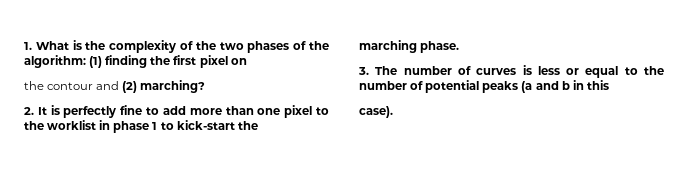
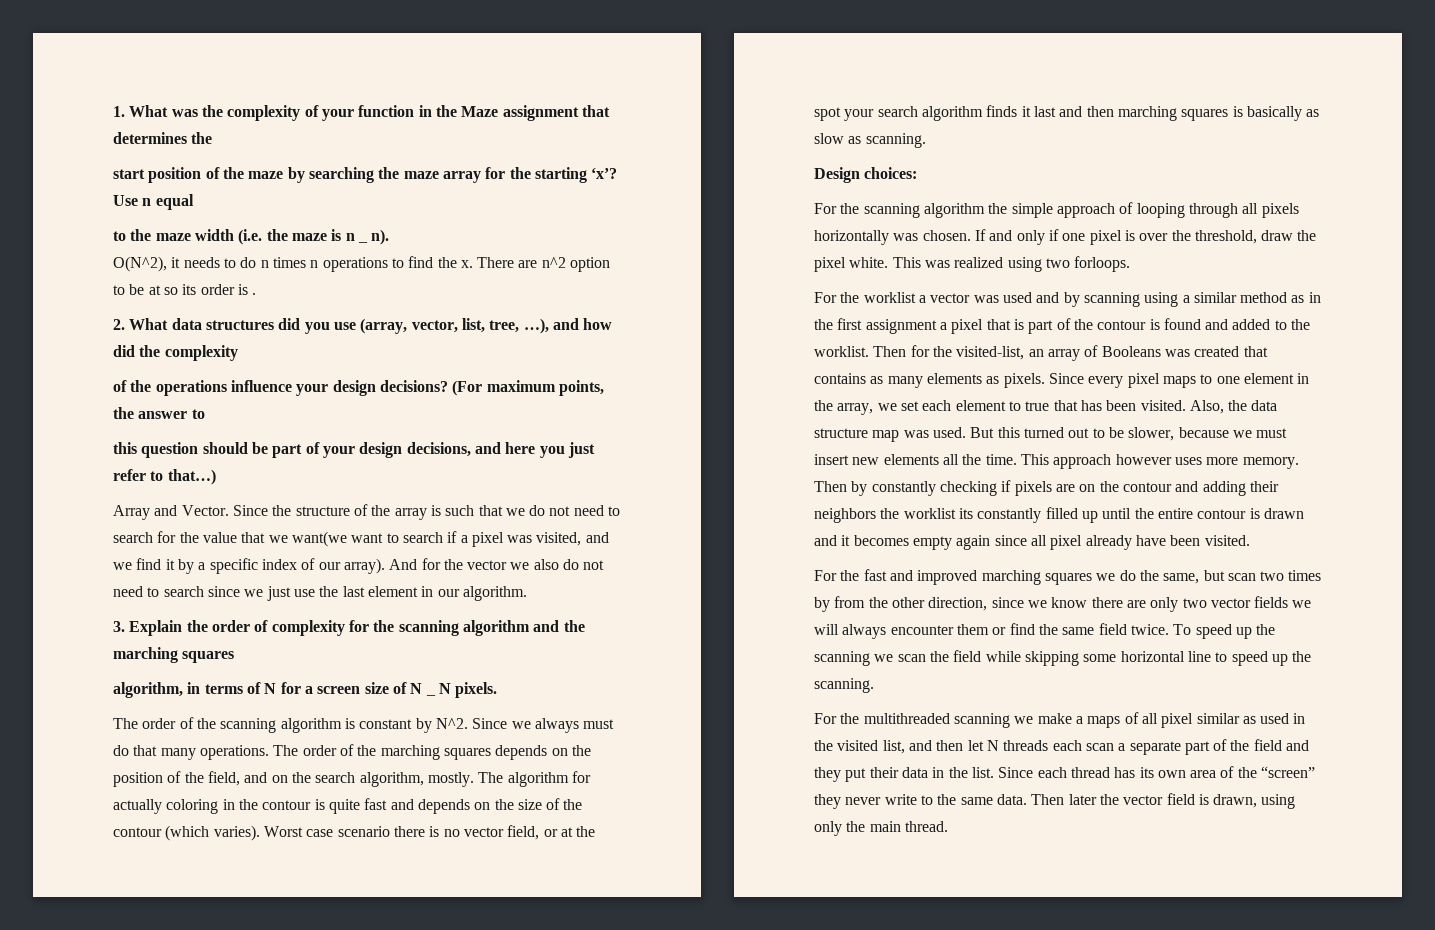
- 1. What is the complexity of the two phases of the algorithm: (1) finding the first pixel on
- the contour and (2) marching?
- 2. It is perfectly fine to add more than one pixel to the worklist in phase 1 to kick-start the
- marching phase.
- 3. The number of curves is less or equal to the number of potential peaks (a and b in this
- case).
+ 1. What was the complexity of your function in the Maze assignment that determines the
+ start position of the maze by searching the maze array for the starting ‘x’? Use n equal
+ to the maze width (i.e. the maze is n _ n).
+ O(N^2), it needs to do n times n operations to find the x. There are n^2 option to be at so its order is .
+ 2. What data structures did you use (array, vector, list, tree, …), and how did the complexity
+ of the operations influence your design decisions? (For maximum points, the answer to
+ this question should be part of your design decisions, and here you just refer to that…)
+ Array and Vector. Since the structure of the array is such that we do not need to search for the value that we want(we want to search if a pixel was visited, and we find it by a specific index of our array). And for the vector we also do not need to search since we just use the last element in our algorithm.
+ 3. Explain the order of complexity for the scanning algorithm and the marching squares
+ algorithm, in terms of N for a screen size of N _ N pixels.
+ The order of the scanning algorithm is constant by N^2. Since we always must do that many operations. The order of the marching squares depends on the position of the field, and on the search algorithm, mostly. The algorithm for actually coloring in the contour is quite fast and depends on the size of the contour (which varies). Worst case scenario there is no vector field, or at the spot your search algorithm finds it last and then marching squares is basically as slow as scanning.
+ Design choices:
+ For the scanning algorithm the simple approach of looping through all pixels horizontally was chosen. If and only if one pixel is over the threshold, draw the pixel white. This was realized using two forloops.
+ For the worklist a vector was used and by scanning using a similar method as in the first assignment a pixel that is part of the contour is found and added to the worklist. Then for the visited-list, an array of Booleans was created that contains as many elements as pixels. Since every pixel maps to one element in the array, we set each element to true that has been visited. Also, the data structure map was used. But this turned out to be slower, because we must insert new elements all the time. This approach however uses more memory. Then by constantly checking if pixels are on the contour and adding their neighbors the worklist its constantly filled up until the entire contour is drawn and it becomes empty again since all pixel already have been visited.
+ For the fast and improved marching squares we do the same, but scan two times by from the other direction, since we know there are only two vector fields we will always encounter them or find the same field twice. To speed up the scanning we scan the field while skipping some horizontal line to speed up the scanning.
+ For the multithreaded scanning we make a maps of all pixel similar as used in the visited list, and then let N threads each scan a separate part of the field and they put their data in the list. Since each thread has its own area of the “screen” they never write to the same data. Then later the vector field is drawn, using only the main thread.

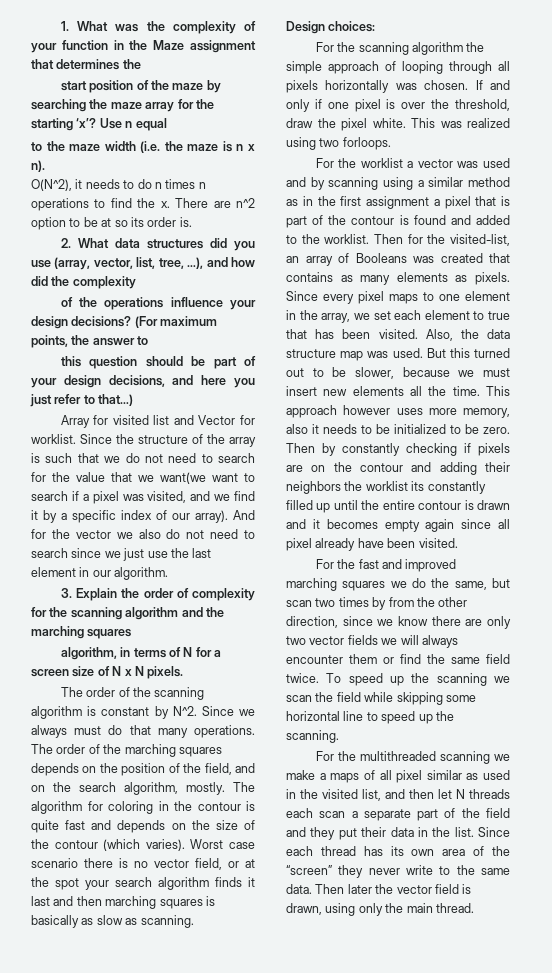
- to the maze width (i.e. the maze is n _ n).
+ to the maze width (i.e. the maze is n x n).
- There are n^2 option to be at so its order is .
+ There are n^2 option to be at so its order is.
- Array and Vector.
+ Array for visited list and Vector for worklist.
- algorithm, in terms of N for a screen size of N _ N pixels.
+ algorithm, in terms of N for a screen size of N x N pixels.
- The algorithm for actually coloring in the contour is quite fast and depends on the size of the contour (which varies).
+ The algorithm for coloring in the contour is quite fast and depends on the size of the contour (which varies).
- This approach however uses more memory.
+ This approach however uses more memory, also it needs to be initialized to be zero.

